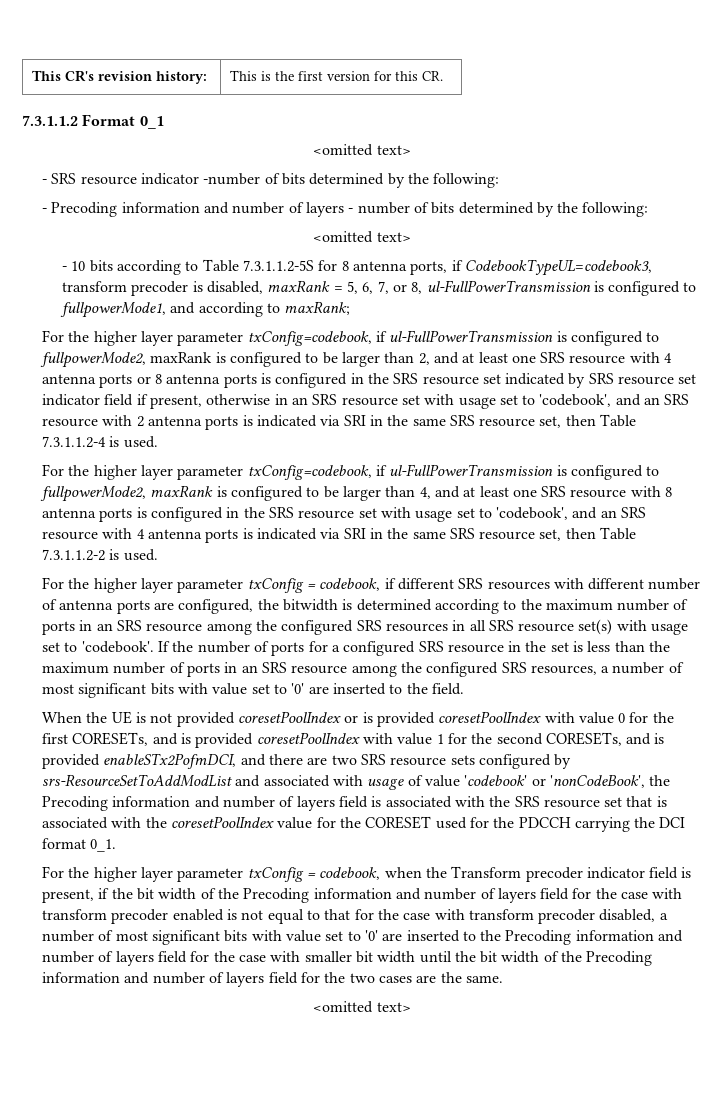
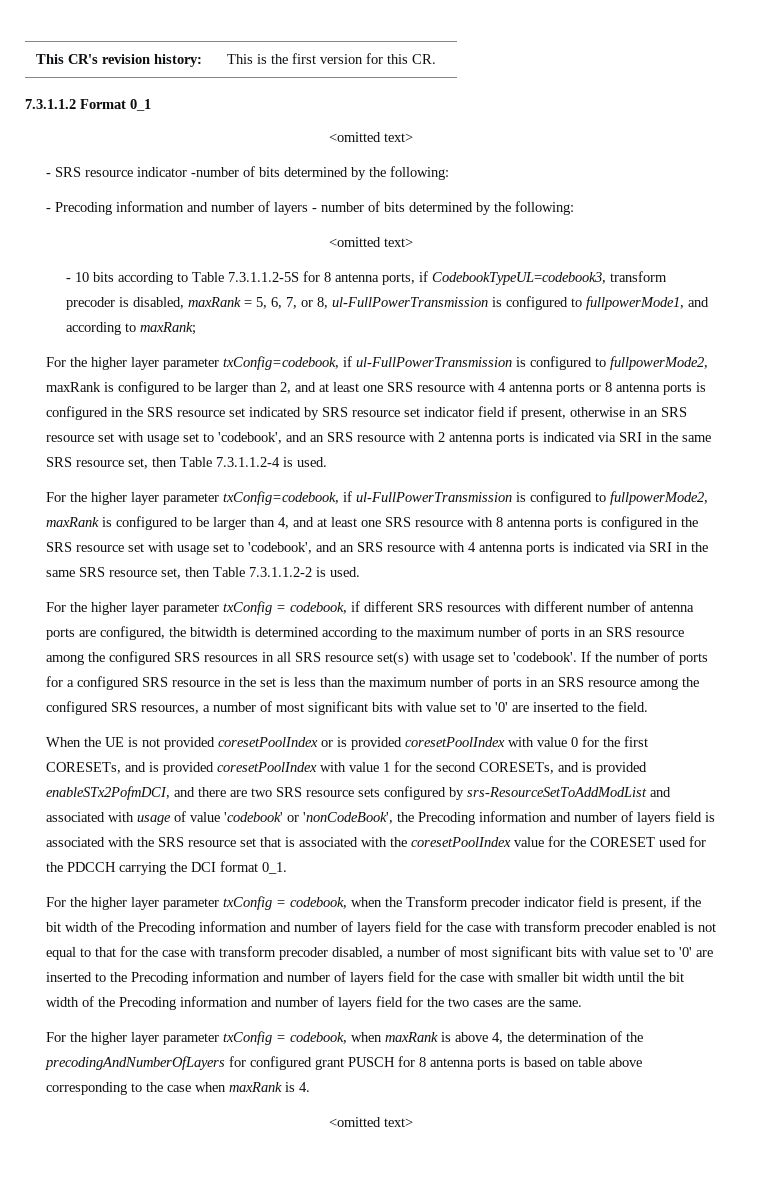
+ For the higher layer parameter txConfig = codebook, when maxRank is above 4, the determination of the precodingAndNumberOfLayers for configured grant PUSCH for 8 antenna ports is based on table above corresponding to the case when maxRank is 4.

